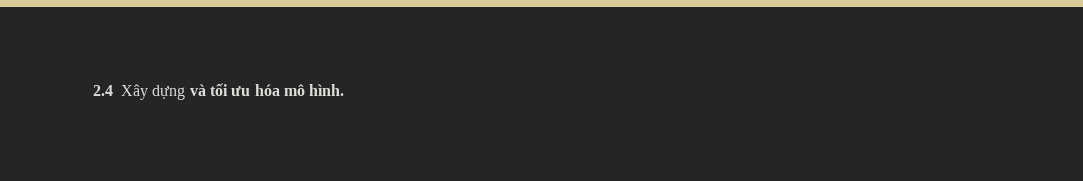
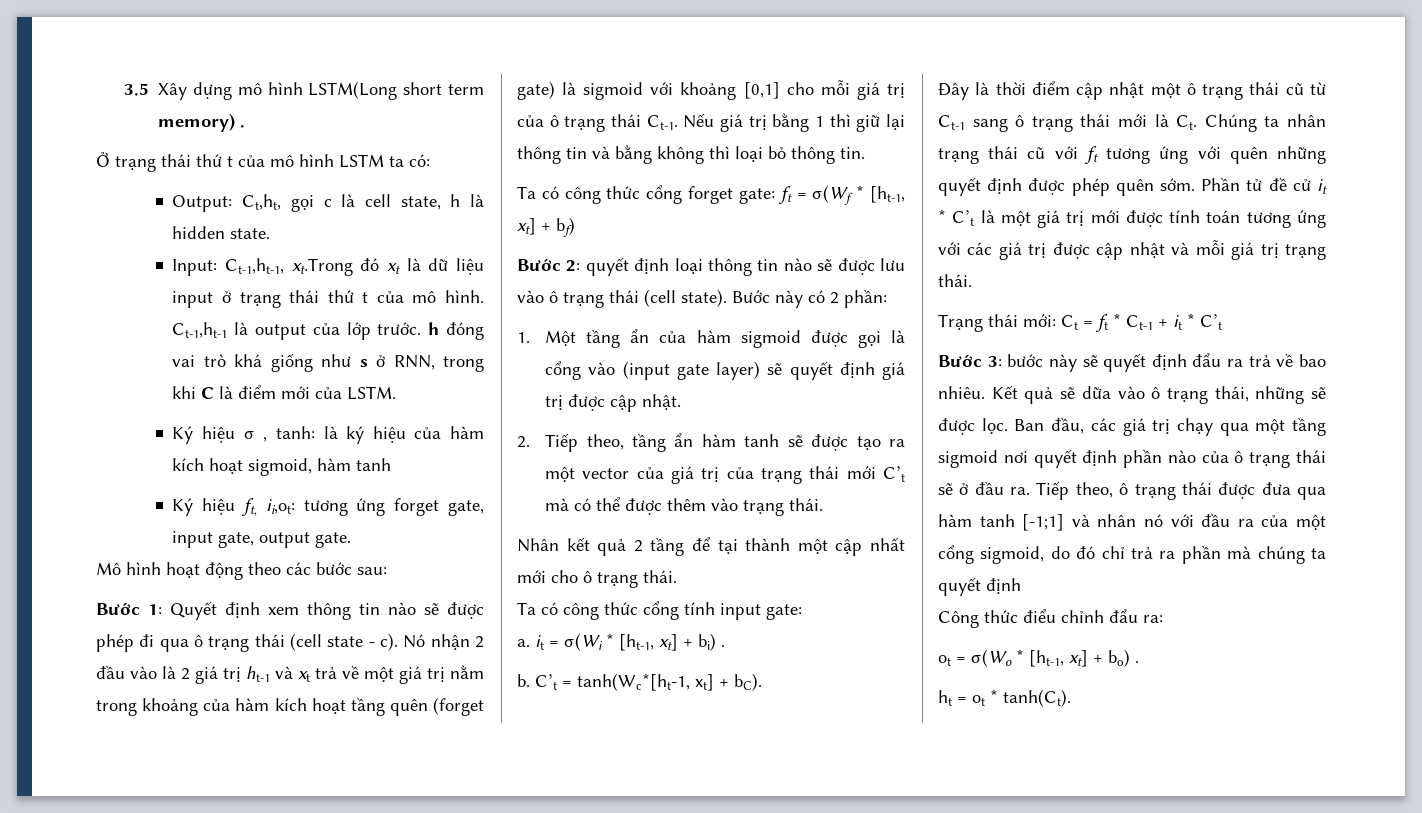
- 2.4 Xây dựng và tối ưu hóa mô hình.
+ 3.5 Xây dựng mô hình LSTM(Long short term memory) .
+ Ở trạng thái thứ t của mô hình LSTM ta có:
+ Output: Ct,ht, gọi c là cell state, h là hidden state.
+ Input: Ct-1,ht-1, xt.Trong đó xt là dữ liệu input ở trạng thái thứ t của mô hình. Ct-1,ht-1 là output của lớp trước. h đóng vai trò khá giống như s ở RNN, trong khi C là điểm mới của LSTM.
+ Ký hiệu σ , tanh: là ký hiệu của hàm kích hoạt sigmoid, hàm tanh
+ Ký hiệu ft, ii,ot: tương ứng forget gate, input gate, output gate.
+ Mô hình hoạt động theo các bước sau:
+ Bước 1: Quyết định xem thông tin nào sẽ được phép đi qua ô trạng thái (cell state - c). Nó nhận 2 đầu vào là 2 giá trị ht-1 và xt trả về một giá trị nằm trong khoảng của hàm kích hoạt tầng quên (forget gate) là sigmoid với khoảng [0,1] cho mỗi giá trị của ô trạng thái Ct-1. Nếu giá trị bằng 1 thì giữ lại thông tin và bằng không thì loại bỏ thông tin.
+ Ta có công thức cổng forget gate: ft = σ(Wf * [ht-1, xt] + bf)
+ Bước 2: quyết định loại thông tin nào sẽ được lưu vào ô trạng thái (cell state). Bước này có 2 phần:
+ 1. Một tầng ẩn của hàm sigmoid được gọi là cổng vào (input gate layer) sẽ quyết định giá trị được cập nhật.
+ 2. Tiếp theo, tầng ẩn hàm tanh sẽ được tạo ra một vector của giá trị của trạng thái mới C’t mà có thể được thêm vào trạng thái.
+ Nhân kết quả 2 tầng để tại thành một cập nhất mới cho ô trạng thái.
+ Ta có công thức cổng tính input gate:
+ a. it = σ(Wi * [ht-1, xt] + bi) .
+ b. C’t = tanh(Wc*[ht-1, xt] + bC).
+ Đây là thời điểm cập nhật một ô trạng thái cũ từ Ct-1 sang ô trạng thái mới là Ct. Chúng ta nhân trạng thái cũ với ft tương ứng với quên những quyết định được phép quên sớm. Phần tử đề cử it * C’t là một giá trị mới được tính toán tương ứng với các giá trị được cập nhật và mỗi giá trị trạng thái.
+ Trạng thái mới: Ct = ft * Ct-1 + it * C’t
+ Bước 3: bước này sẽ quyết định đẩu ra trả về bao nhiêu. Kết quả sẽ dữa vào ô trạng thái, những sẽ được lọc. Ban đầu, các giá trị chạy qua một tầng sigmoid nơi quyết định phần nào của ô trạng thái sẽ ở đầu ra. Tiếp theo, ô trạng thái được đưa qua hàm tanh [-1;1] và nhân nó với đầu ra của một cổng sigmoid, do đó chỉ trả ra phần mà chúng ta quyết định
+ Công thức điểu chỉnh đẩu ra:
+ ot = σ(Wo * [ht-1, xt] + bo) .
+ ht = ot * tanh(Ct).

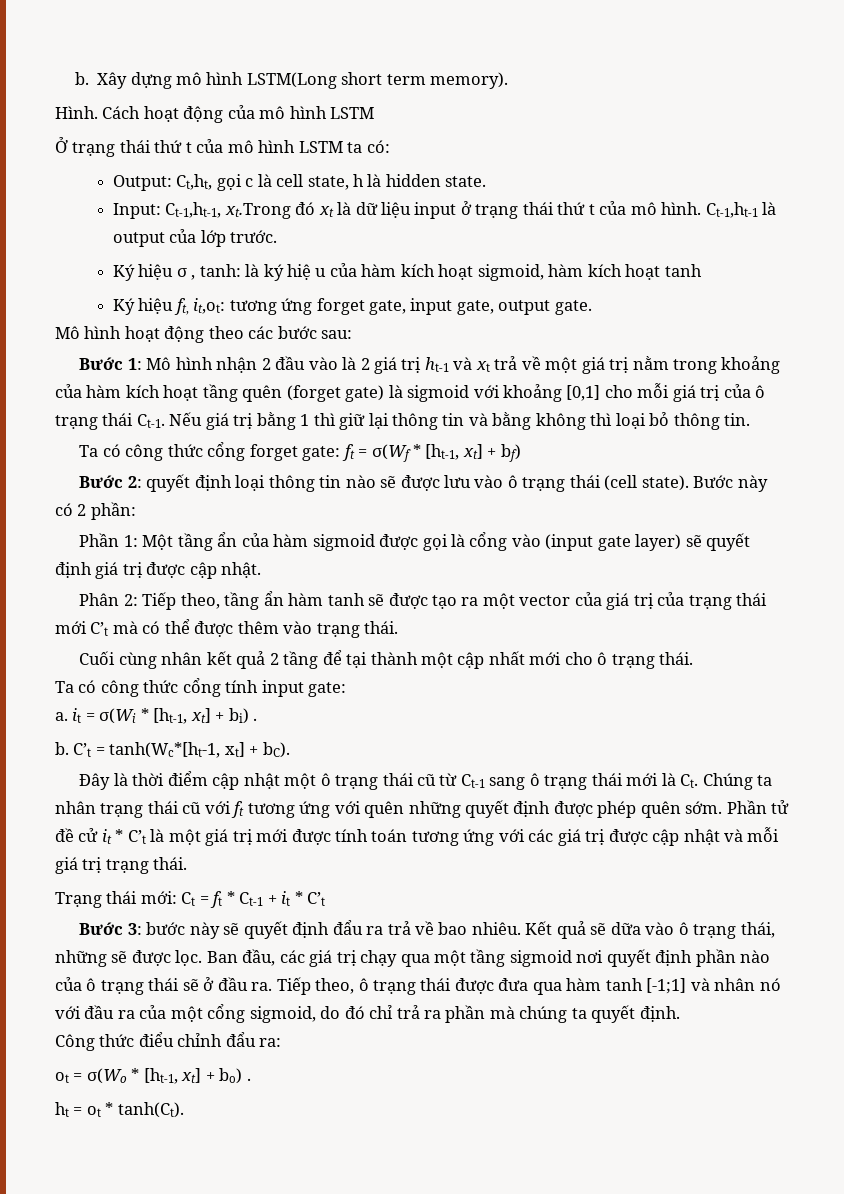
- 3.5 Xây dựng mô hình LSTM(Long short term memory) .
+ b. Xây dựng mô hình LSTM(Long short term memory).
+ Hình. Cách hoạt động của mô hình LSTM
- Ct-1,ht-1 là output của lớp trước. h đóng vai trò khá giống như s ở RNN, trong khi C là điểm mới của LSTM.
+ Ct-1,ht-1 là output của lớp trước.
- Ký hiệu σ , tanh: là ký hiệu của hàm kích hoạt sigmoid, hàm tanh
+ Ký hiệu σ , tanh: là ký hiệ u của hàm kích hoạt sigmoid, hàm kích hoạt tanh
- Ký hiệu ft, ii,ot: tương ứng forget gate, input gate, output gate.
+ Ký hiệu ft, it,ot: tương ứng forget gate, input gate, output gate.
- Bước 1: Quyết định xem thông tin nào sẽ được phép đi qua ô trạng thái (cell state - c). Nó nhận 2 đầu vào là 2 giá trị ht-1 và xt trả về một giá trị nằm trong khoảng của hàm kích hoạt tầng quên (forget gate) là sigmoid với khoảng [0,1] cho mỗi giá trị của ô trạng thái Ct-1.
+ Bước 1: Mô hình nhận 2 đầu vào là 2 giá trị ht-1 và xt trả về một giá trị nằm trong khoảng của hàm kích hoạt tầng quên (forget gate) là sigmoid với khoảng [0,1] cho mỗi giá trị của ô trạng thái Ct-1.
- 1. Một tầng ẩn của hàm sigmoid được gọi là cổng vào (input gate layer) sẽ quyết định giá trị được cập nhật.
+ Phần 1: Một tầng ẩn của hàm sigmoid được gọi là cổng vào (input gate layer) sẽ quyết định giá trị được cập nhật.
- 2. Tiếp theo, tầng ẩn hàm tanh sẽ được tạo ra một vector của giá trị của trạng thái mới C’t mà có thể được thêm vào trạng thái.
+ Phân 2: Tiếp theo, tầng ẩn hàm tanh sẽ được tạo ra một vector của giá trị của trạng thái mới C’t mà có thể được thêm vào trạng thái.
- Nhân kết quả 2 tầng để tại thành một cập nhất mới cho ô trạng thái.
+ Cuối cùng nhân kết quả 2 tầng để tại thành một cập nhất mới cho ô trạng thái.
- Tiếp theo, ô trạng thái được đưa qua hàm tanh [-1;1] và nhân nó với đầu ra của một cổng sigmoid, do đó chỉ trả ra phần mà chúng ta quyết định
+ Tiếp theo, ô trạng thái được đưa qua hàm tanh [-1;1] và nhân nó với đầu ra của một cổng sigmoid, do đó chỉ trả ra phần mà chúng ta quyết định.

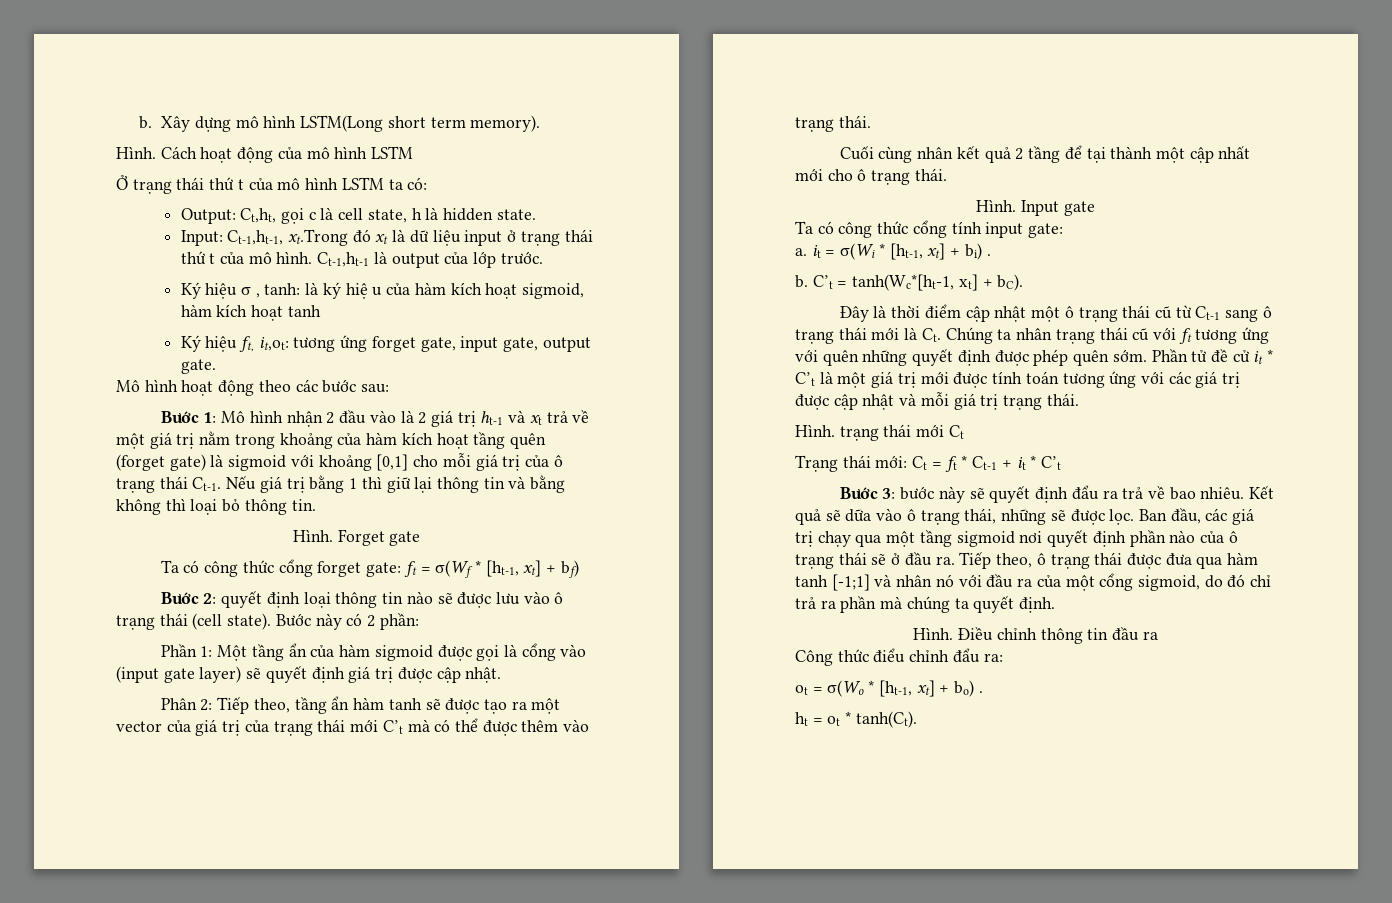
+ Hình. Forget gate
+ Hình. Input gate
+ Hình. trạng thái mới Ct
+ Hình. Điều chỉnh thông tin đầu ra

